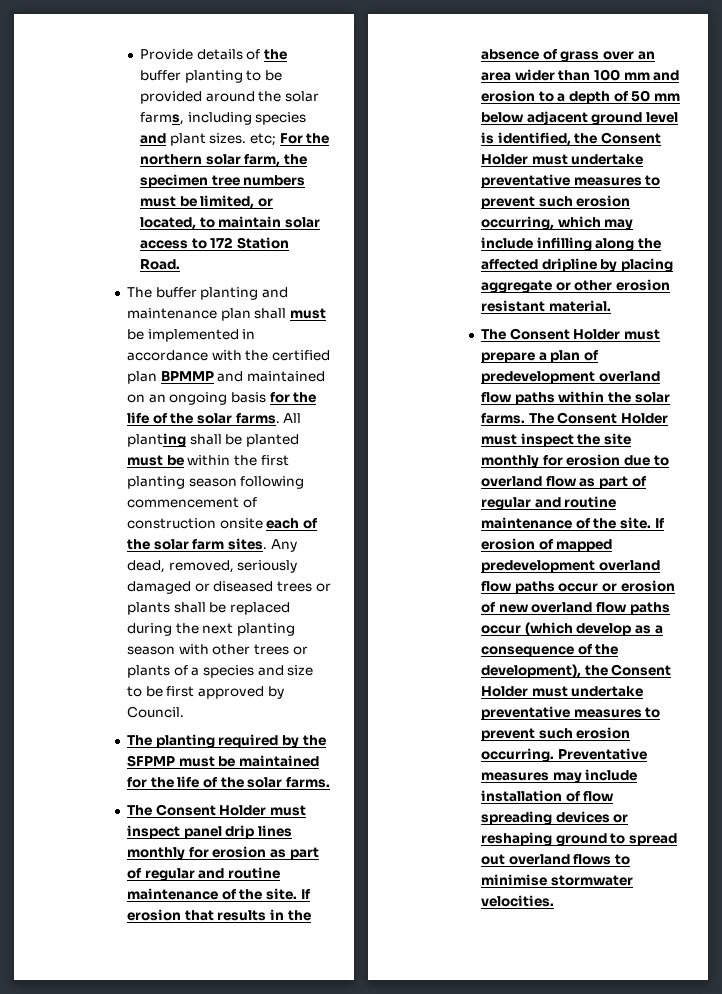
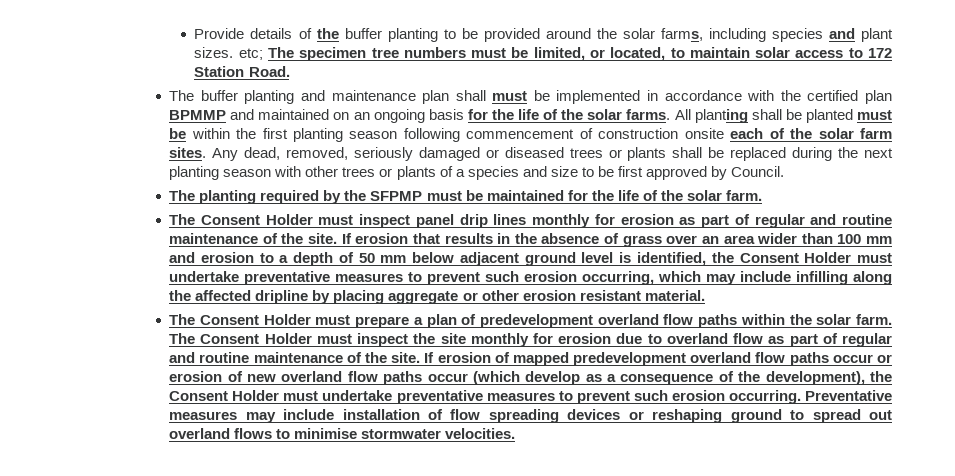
- Provide details of the buffer planting to be provided around the solar farms, including species and plant sizes. etc; For the northern solar farm, the specimen tree numbers must be limited, or located, to maintain solar access to 172 Station Road.
+ Provide details of the buffer planting to be provided around the solar farms, including species and plant sizes. etc; The specimen tree numbers must be limited, or located, to maintain solar access to 172 Station Road.
- The planting required by the SFPMP must be maintained for the life of the solar farms.
+ The planting required by the SFPMP must be maintained for the life of the solar farm.
- The Consent Holder must prepare a plan of predevelopment overland flow paths within the solar farms.
+ The Consent Holder must prepare a plan of predevelopment overland flow paths within the solar farm.

